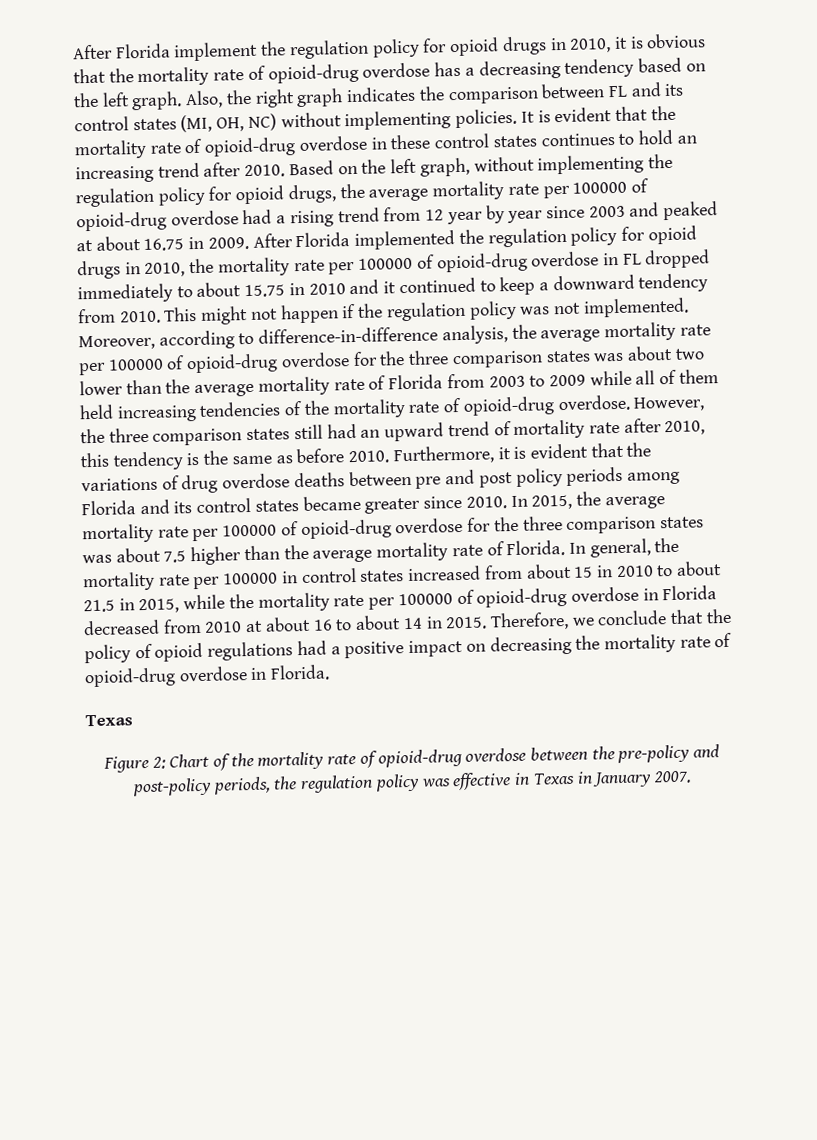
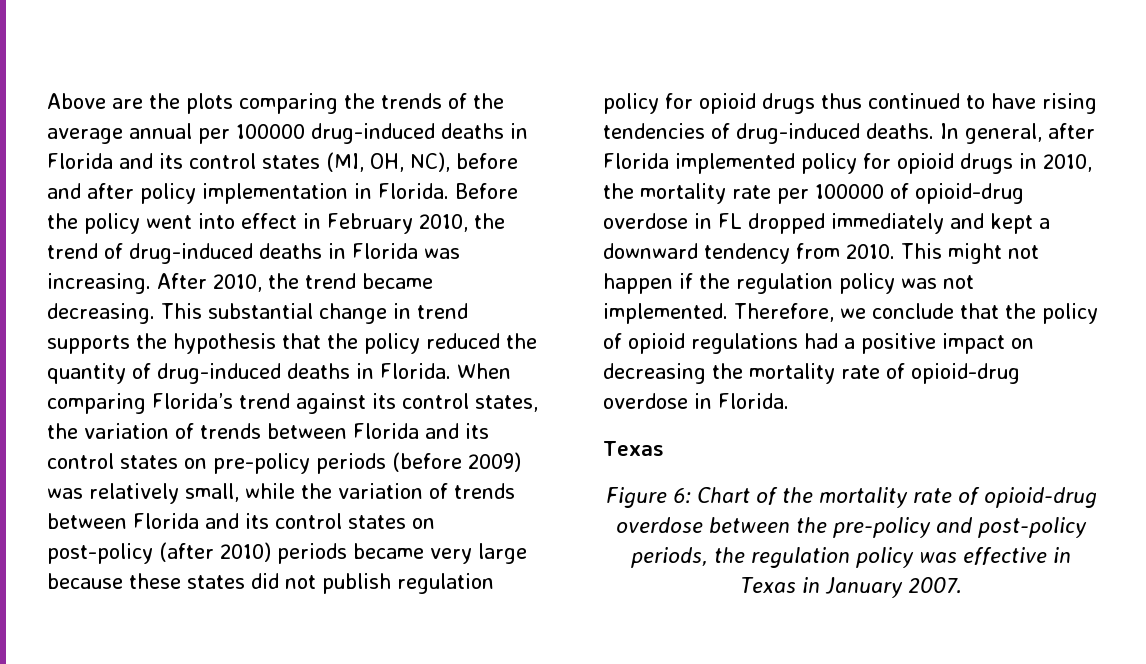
- After Florida implement the regulation policy for opioid drugs in 2010, it is obvious that the mortality rate of opioid-drug overdose has a decreasing tendency based on the left graph. Also, the right graph indicates the comparison between FL and its control states (MI, OH, NC) without implementing policies. It is evident that the mortality rate of opioid-drug overdose in these control states continues to hold an increasing trend after 2010. Based on the left graph, without implementing the regulation policy for opioid drugs, the average mortality rate per 100000 of opioid-drug overdose had a rising trend from 12 year by year since 2003 and peaked at about 16.75 in 2009. After Florida implemented the regulation policy for opioid drugs in 2010, the mortality rate per 100000 of opioid-drug overdose in FL dropped immediately to about 15.75 in 2010 and it continued to keep a downward tendency from 2010.
+ Above are the plots comparing the trends of the average annual per 100000 drug-induced deaths in Florida and its control states (MI, OH, NC), before and after policy implementation in Florida. Before the policy went into effect in February 2010, the trend of drug-induced deaths in Florida was increasing. After 2010, the trend became decreasing. This substantial change in trend supports the hypothesis that the policy reduced the quantity of drug-induced deaths in Florida. When comparing Florida’s trend against its control states, the variation of trends between Florida and its control states on pre-policy periods (before 2009) was relatively small, while the variation of trends between Florida and its control states on post-policy (after 2010) periods became very large because these states did not publish regulation policy for opioid drugs thus continued to have rising tendencies of drug-induced deaths. In general, after Florida implemented policy for opioid drugs in 2010, the mortality rate per 100000 of opioid-drug overdose in FL dropped immediately and kept a downward tendency from 2010.
- Moreover, according to difference-in-difference analysis, the average mortality rate per 100000 of opioid-drug overdose for the three comparison states was about two lower than the average mortality rate of Florida from 2003 to 2009 while all of them held increasing tendencies of the mortality rate of opioid-drug overdose. However, the three comparison states still had an upward trend of mortality rate after 2010, this tendency is the same as before 2010. Furthermore, it is evident that the variations of drug overdose deaths between pre and post policy periods among Florida and its control states became greater since 2010. In 2015, the average mortality rate per 100000 of opioid-drug overdose for the three comparison states was about 7.5 higher than the average mortality rate of Florida. In general, the mortality rate per 100000 in control states increased from about 15 in 2010 to about 21.5 in 2015, while the mortality rate per 100000 of opioid-drug overdose in Florida decreased from 2010 at about 16 to about 14 in 2015.
- Figure 2: Chart of the mortality rate of opioid-drug overdose between the pre-policy and post-policy periods, the regulation policy was effective in Texas in January 2007.
+ Figure 6: Chart of the mortality rate of opioid-drug overdose between the pre-policy and post-policy periods, the regulation policy was effective in Texas in January 2007.

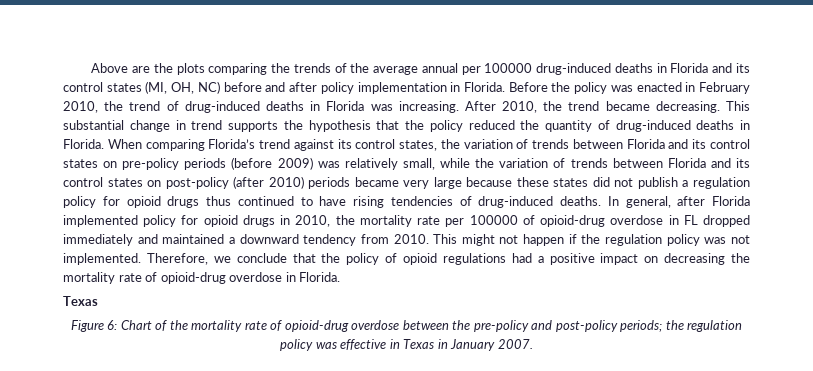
- Above are the plots comparing the trends of the average annual per 100000 drug-induced deaths in Florida and its control states (MI, OH, NC), before and after policy implementation in Florida.
+ Above are the plots comparing the trends of the average annual per 100000 drug-induced deaths in Florida and its control states (MI, OH, NC) before and after policy implementation in Florida.
- Before the policy went into effect in February 2010, the trend of drug-induced deaths in Florida was increasing.
+ Before the policy was enacted in February 2010, the trend of drug-induced deaths in Florida was increasing.
- When comparing Florida’s trend against its control states, the variation of trends between Florida and its control states on pre-policy periods (before 2009) was relatively small, while the variation of trends between Florida and its control states on post-policy (after 2010) periods became very large because these states did not publish regulation policy for opioid drugs thus continued to have rising tendencies of drug-induced deaths.
+ When comparing Florida’s trend against its control states, the variation of trends between Florida and its control states on pre-policy periods (before 2009) was relatively small, while the variation of trends between Florida and its control states on post-policy (after 2010) periods became very large because these states did not publish a regulation policy for opioid drugs thus continued to have rising tendencies of drug-induced deaths.
- In general, after Florida implemented policy for opioid drugs in 2010, the mortality rate per 100000 of opioid-drug overdose in FL dropped immediately and kept a downward tendency from 2010.
+ In general, after Florida implemented policy for opioid drugs in 2010, the mortality rate per 100000 of opioid-drug overdose in FL dropped immediately and maintained a downward tendency from 2010.
- Figure 6: Chart of the mortality rate of opioid-drug overdose between the pre-policy and post-policy periods, the regulation policy was effective in Texas in January 2007.
+ Figure 6: Chart of the mortality rate of opioid-drug overdose between the pre-policy and post-policy periods; the regulation policy was effective in Texas in January 2007.

